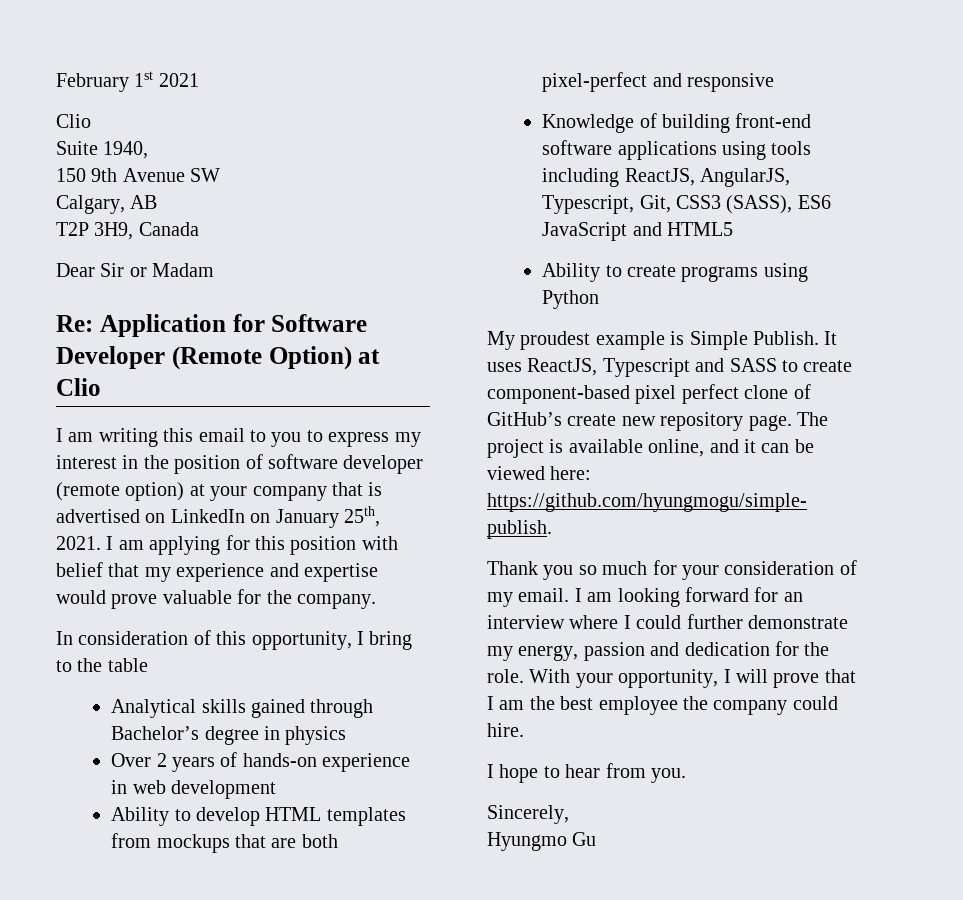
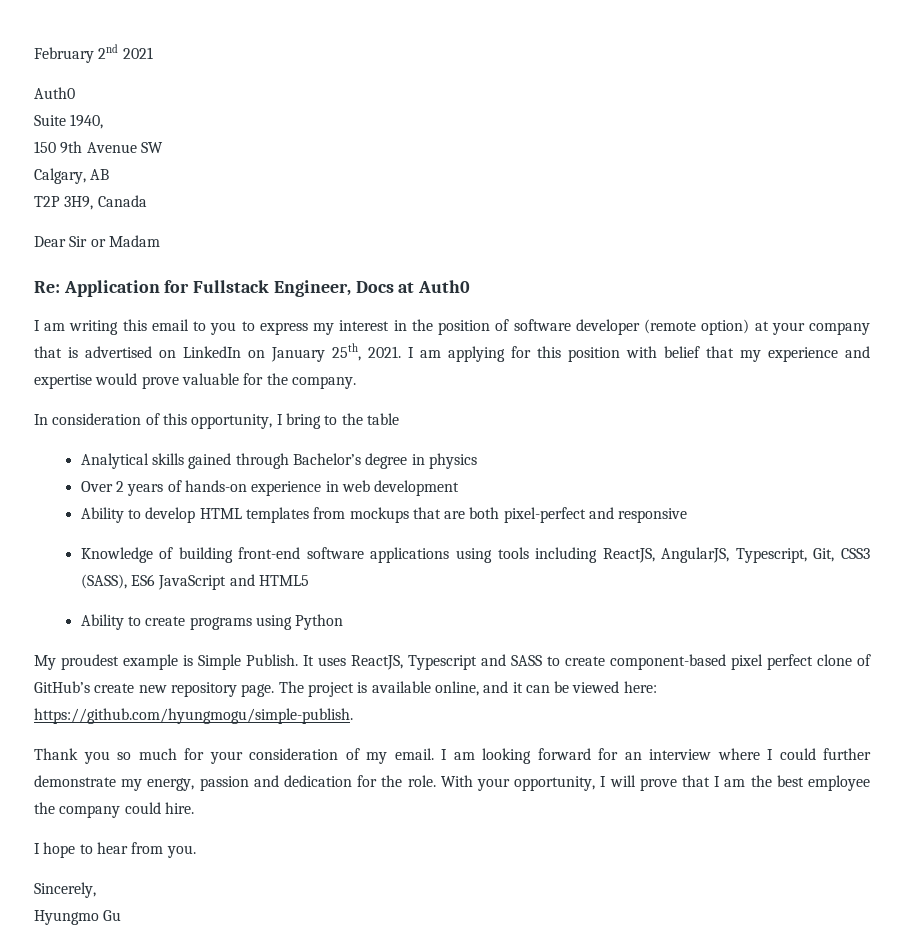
- February 1st 2021
- Clio
+ February 2nd 2021
+ Auth0
- Re: Application for Software Developer (Remote Option) at Clio
+ Re: Application for Fullstack Engineer, Docs at Auth0

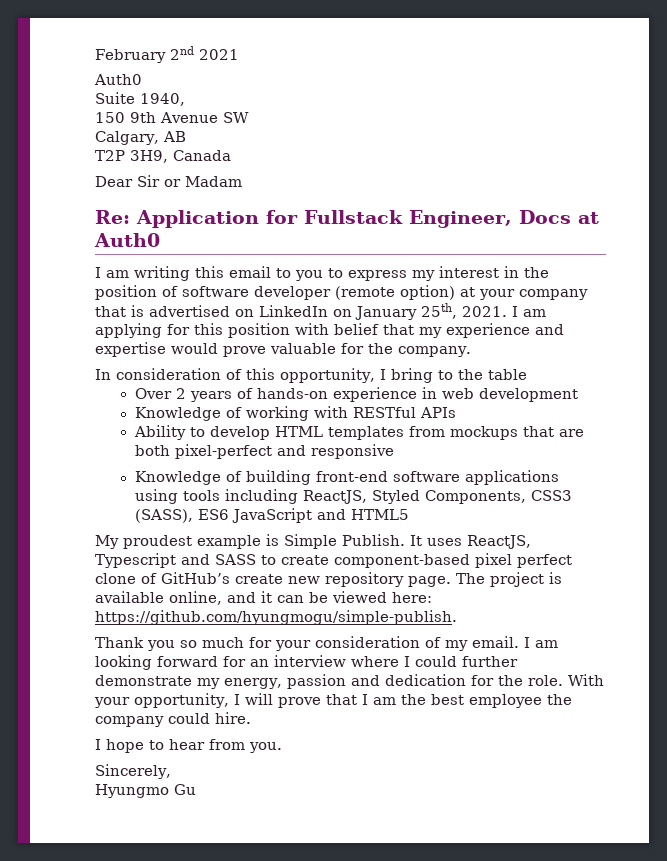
- Analytical skills gained through Bachelor’s degree in physics
+ Knowledge of working with RESTful APIs
- Knowledge of building front-end software applications using tools including ReactJS, AngularJS, Typescript, Git, CSS3 (SASS), ES6 JavaScript and HTML5
+ Knowledge of building front-end software applications using tools including ReactJS, Styled Components, CSS3 (SASS), ES6 JavaScript and HTML5
- Ability to create programs using Python

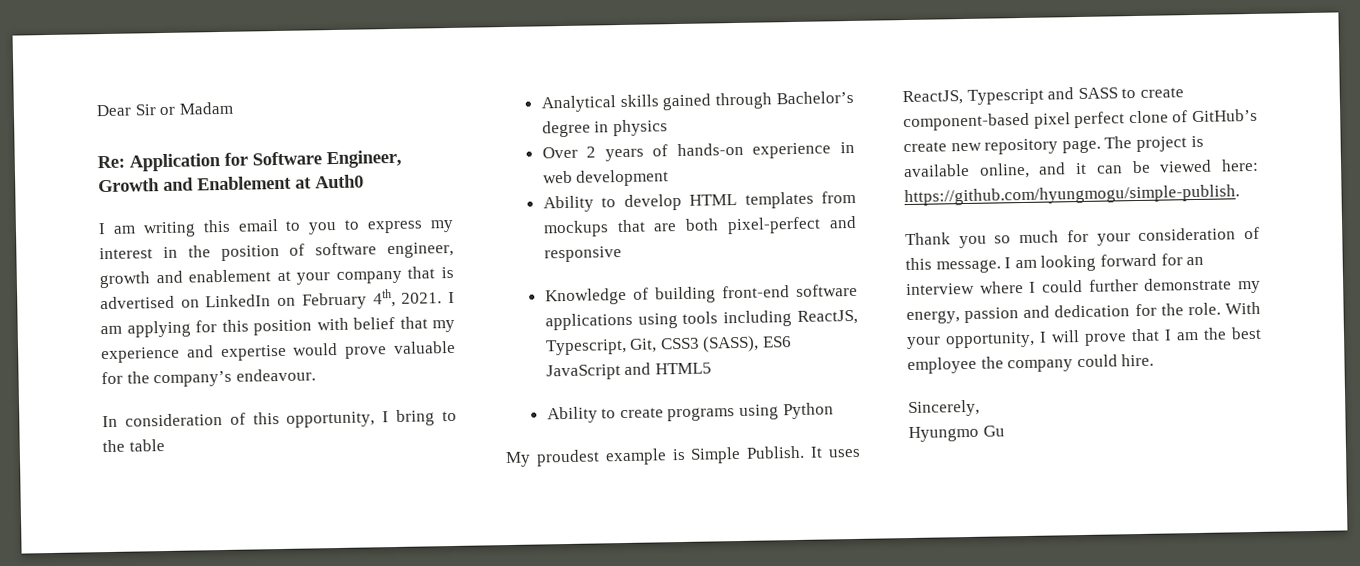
- February 2nd 2021
- Auth0
- Suite 1940,
- 150 9th Avenue SW
- Calgary, AB
- T2P 3H9, Canada
- Re: Application for Fullstack Engineer, Docs at Auth0
+ Re: Application for Software Engineer, Growth and Enablement at Auth0
- I am writing this email to you to express my interest in the position of software developer (remote option) at your company that is advertised on LinkedIn on January 25th, 2021.
+ I am writing this email to you to express my interest in the position of software engineer, growth and enablement at your company that is advertised on LinkedIn on February 4th, 2021.
- I am applying for this position with belief that my experience and expertise would prove valuable for the company.
+ I am applying for this position with belief that my experience and expertise would prove valuable for the company’s endeavour.
+ Analytical skills gained through Bachelor’s degree in physics
- Knowledge of working with RESTful APIs
- Knowledge of building front-end software applications using tools including ReactJS, Styled Components, CSS3 (SASS), ES6 JavaScript and HTML5
+ Knowledge of building front-end software applications using tools including ReactJS, Typescript, Git, CSS3 (SASS), ES6 JavaScript and HTML5
+ Ability to create programs using Python
- Thank you so much for your consideration of my email.
+ Thank you so much for your consideration of this message.
- I hope to hear from you.

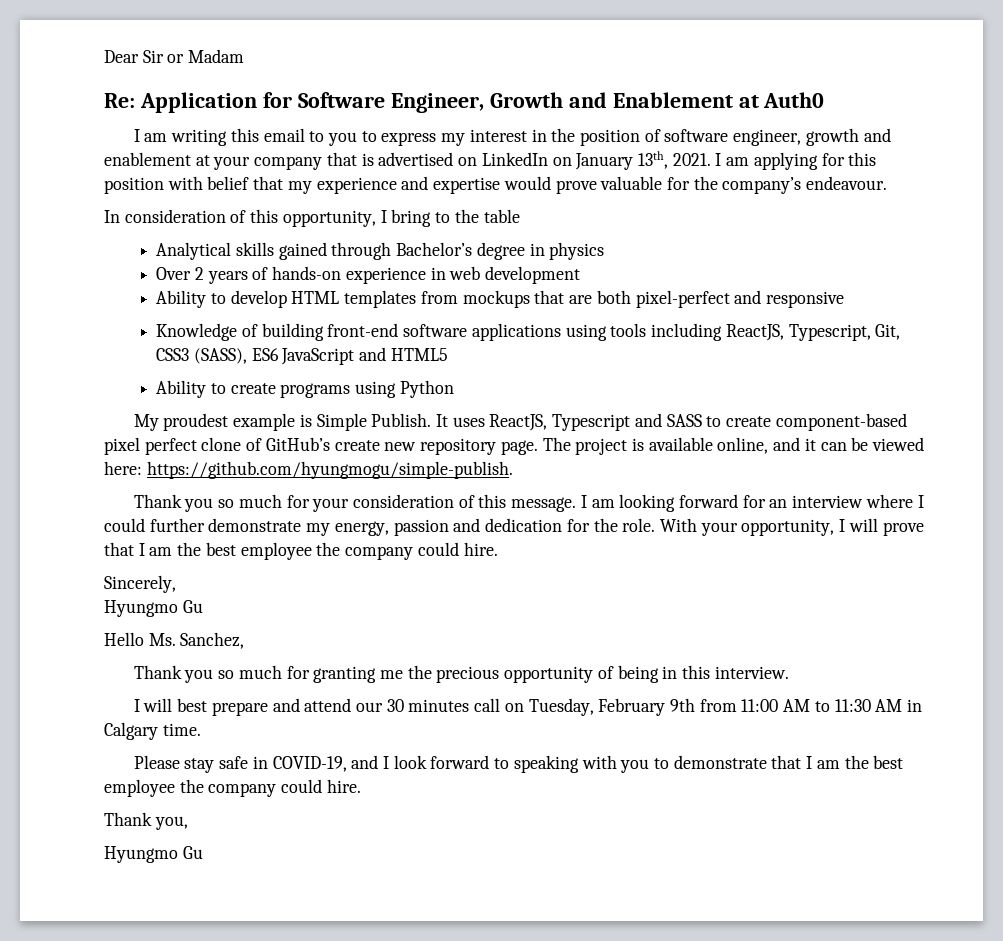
- I am writing this email to you to express my interest in the position of software engineer, growth and enablement at your company that is advertised on LinkedIn on February 4th, 2021.
+ I am writing this email to you to express my interest in the position of software engineer, growth and enablement at your company that is advertised on LinkedIn on January 13th, 2021.
+ Hello Ms. Sanchez,
+ Thank you so much for granting me the precious opportunity of being in this interview.
+ I will best prepare and attend our 30 minutes call on Tuesday, February 9th from 11:00 AM to 11:30 AM in Calgary time.
+ Please stay safe in COVID-19, and I look forward to speaking with you to demonstrate that I am the best employee the company could hire.
+ Thank you,
+ Hyungmo Gu

